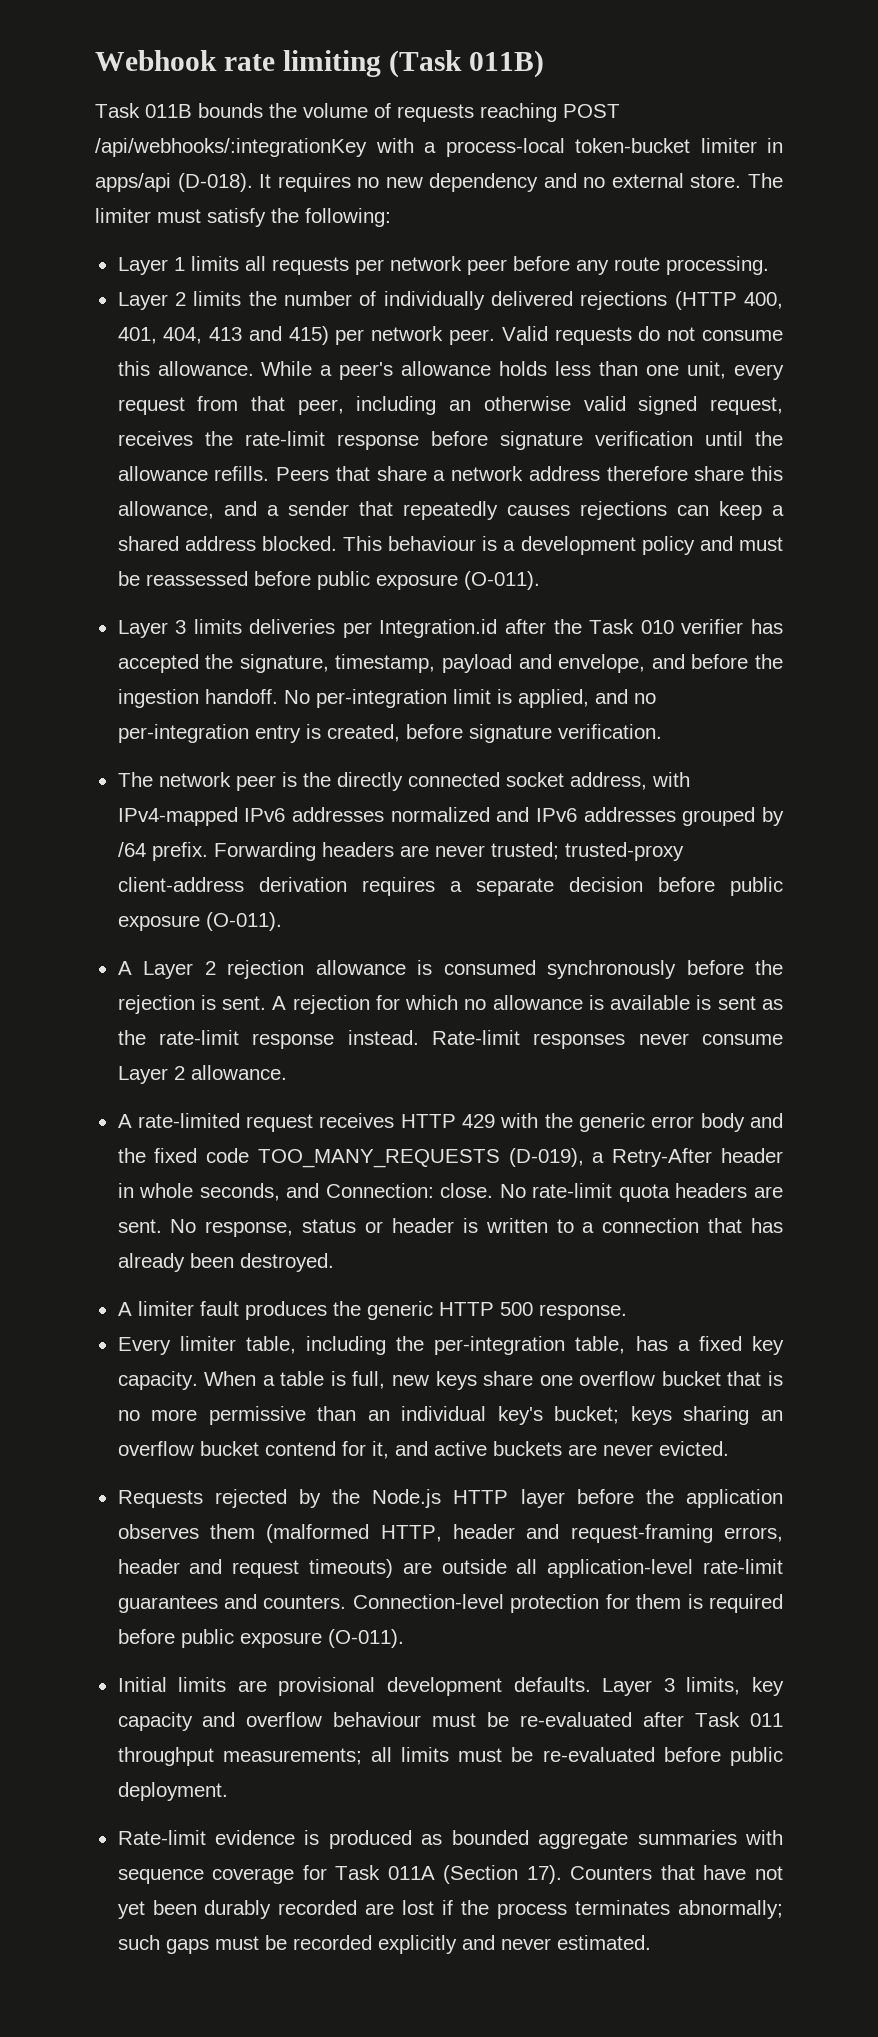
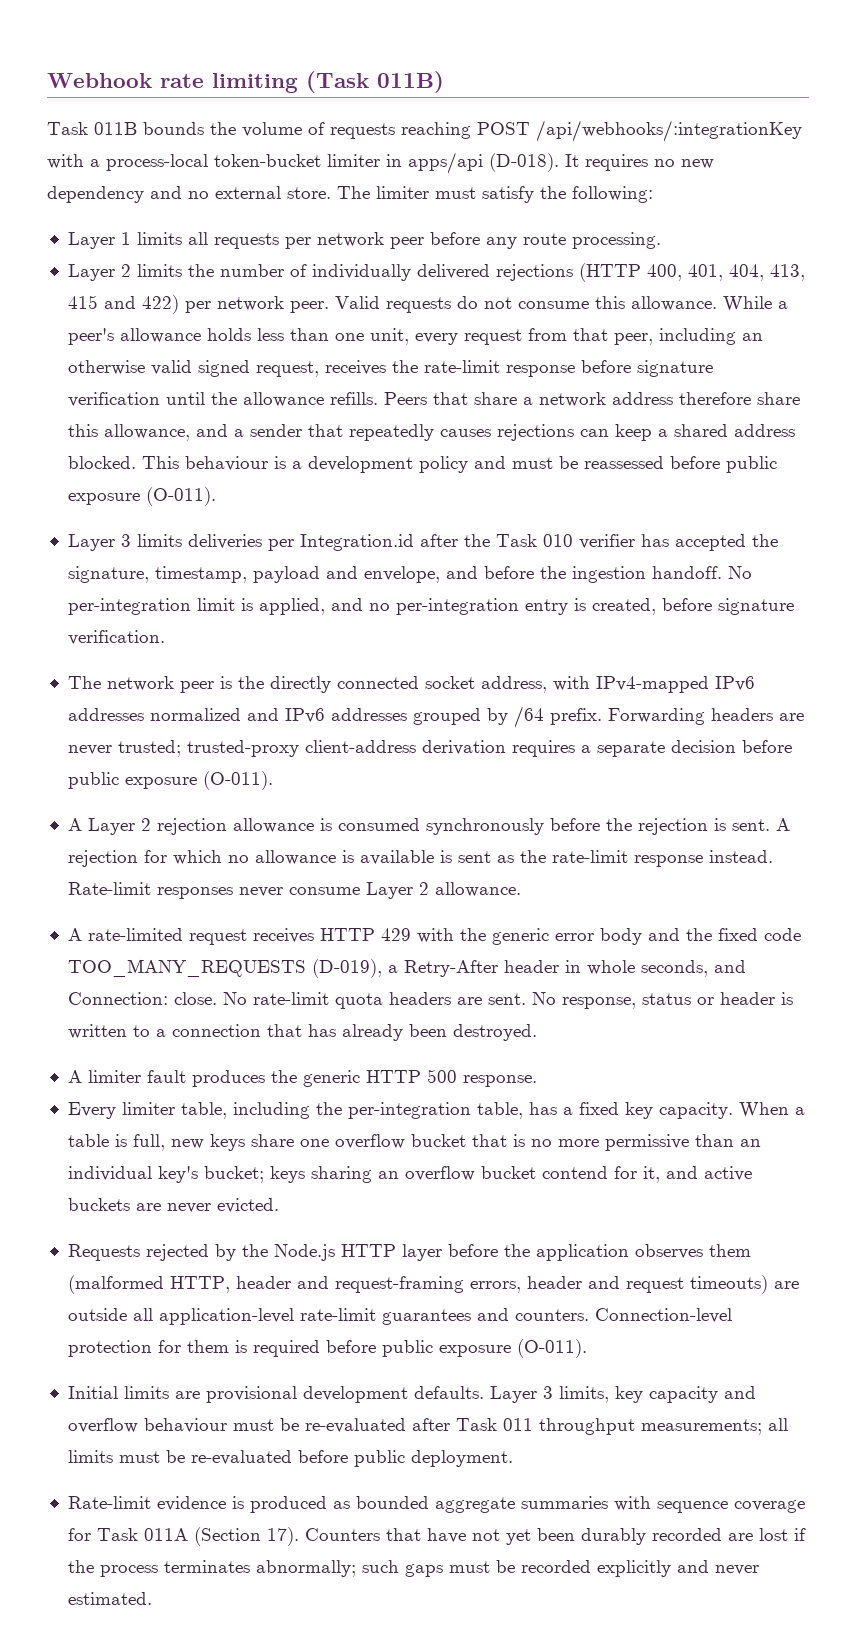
- Layer 2 limits the number of individually delivered rejections (HTTP 400, 401, 404, 413 and 415) per network peer.
+ Layer 2 limits the number of individually delivered rejections (HTTP 400, 401, 404, 413, 415 and 422) per network peer.

